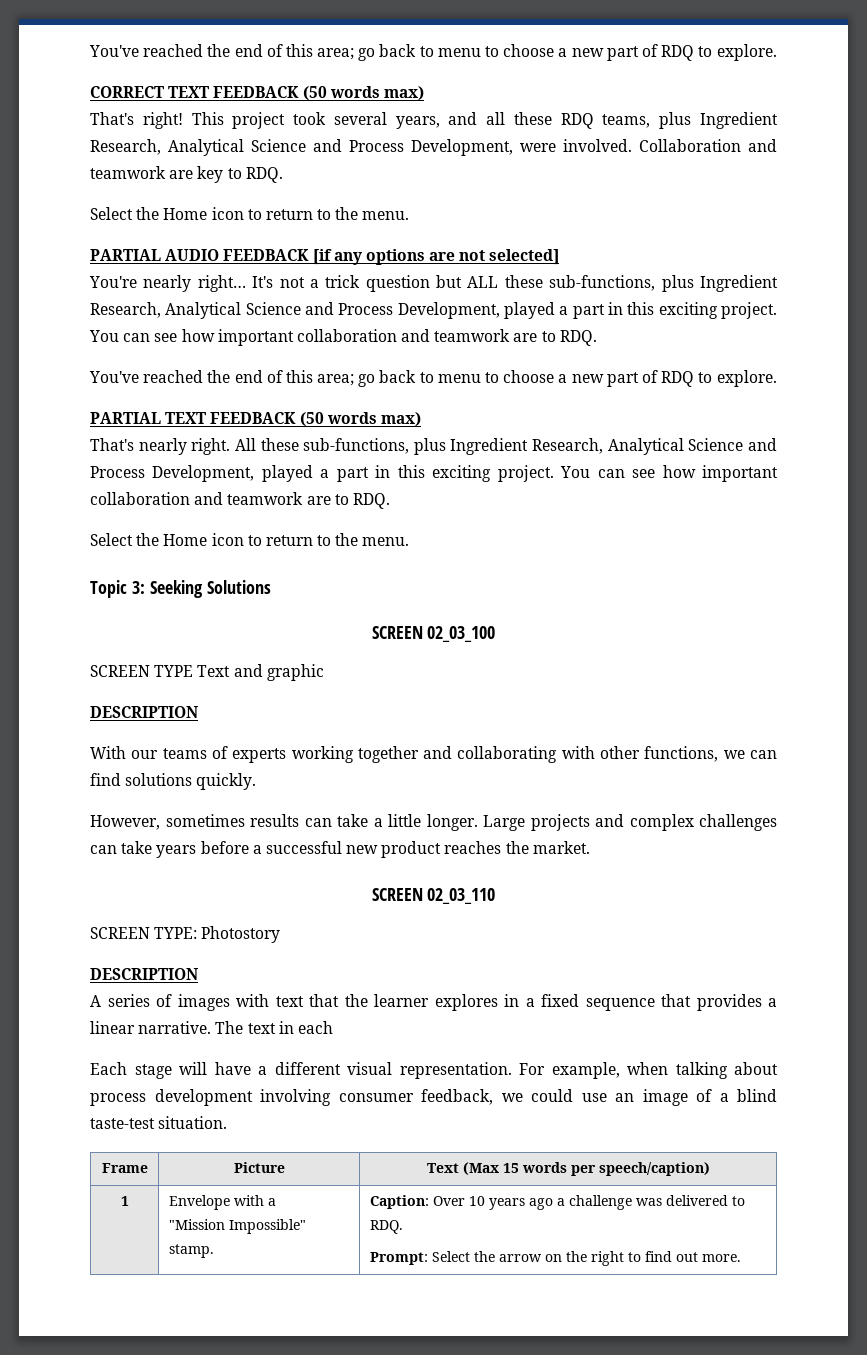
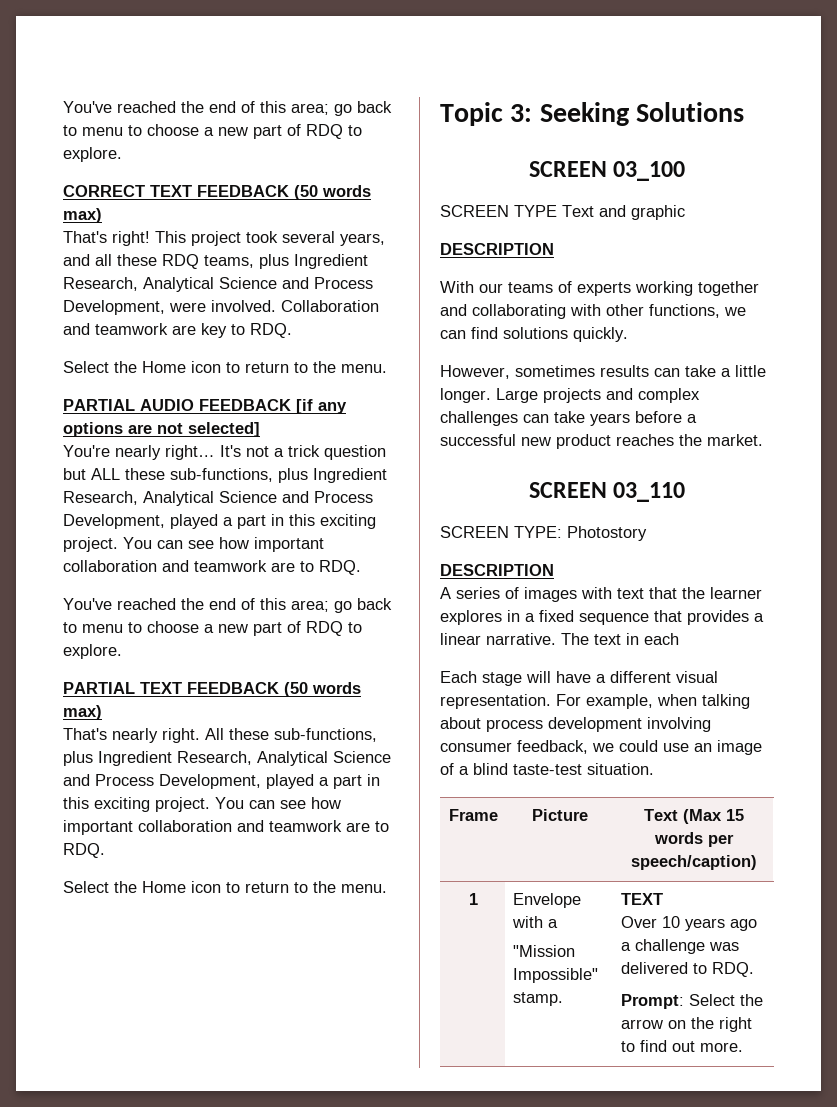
- SCREEN 02_03_100
+ SCREEN 03_100
- SCREEN 02_03_110
+ SCREEN 03_110
  1 | Envelope with a
- "Mission Impossible" stamp. | Caption: Over 10 years ago a challenge was delivered to RDQ.
+ "Mission Impossible" stamp. | TEXT
+ Over 10 years ago a challenge was delivered to RDQ.

